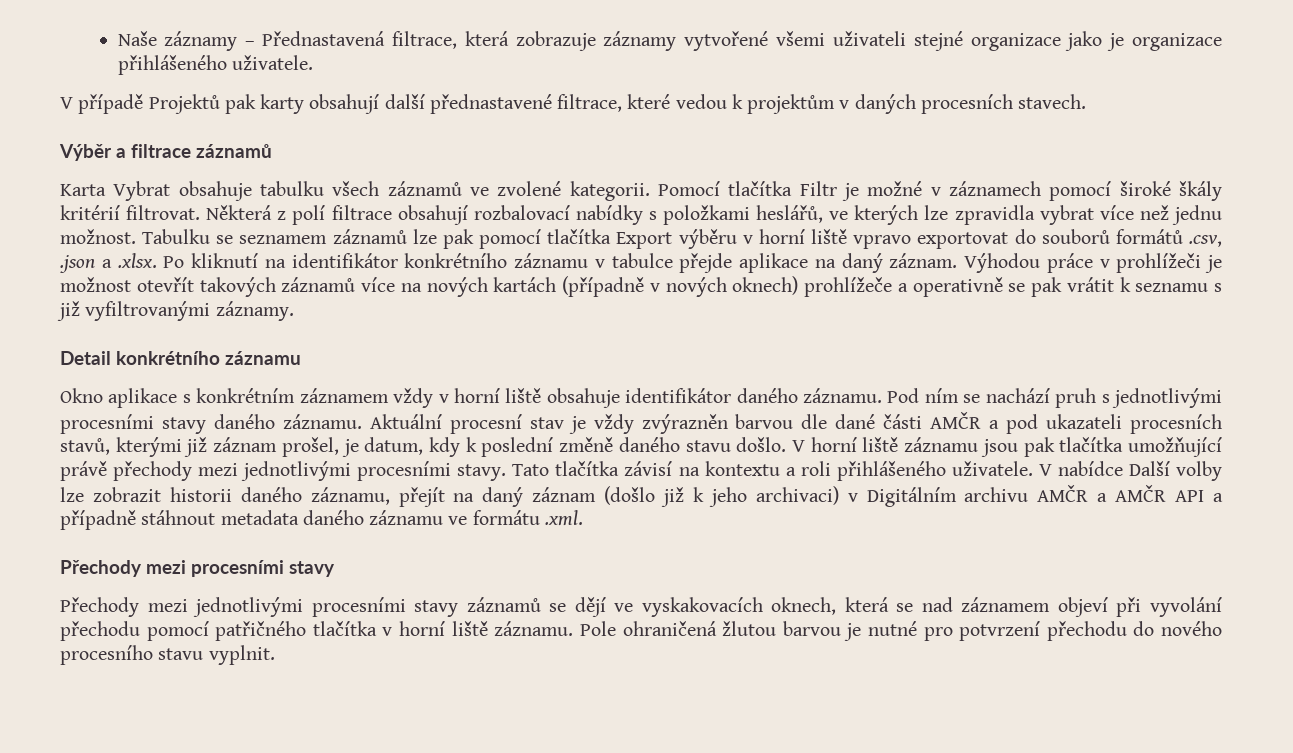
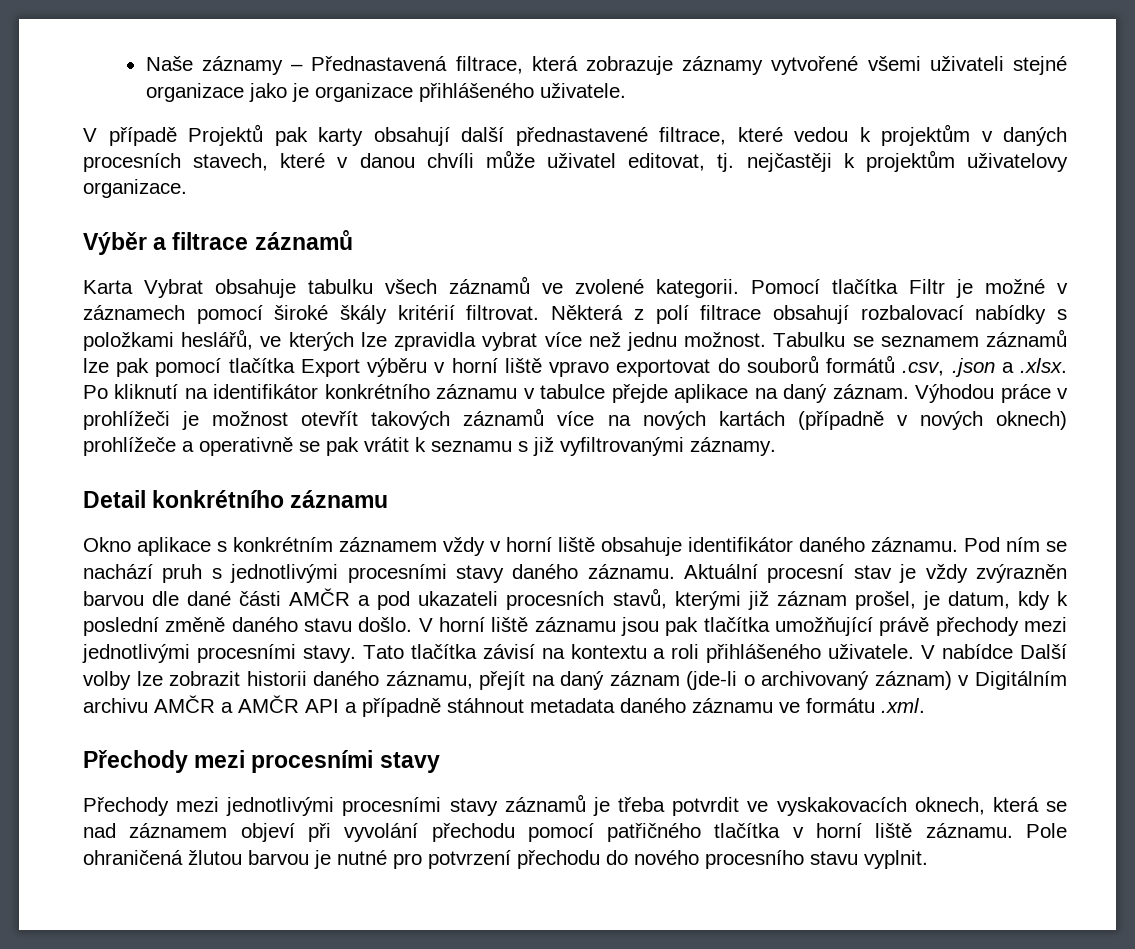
- V případě Projektů pak karty obsahují další přednastavené filtrace, které vedou k projektům v daných procesních stavech.
+ V případě Projektů pak karty obsahují další přednastavené filtrace, které vedou k projektům v daných procesních stavech, které v danou chvíli může uživatel editovat, tj. nejčastěji k projektům uživatelovy organizace.
- V nabídce Další volby lze zobrazit historii daného záznamu, přejít na daný záznam (došlo již k jeho archivaci) v Digitálním archivu AMČR a AMČR API a případně stáhnout metadata daného záznamu ve formátu .xml.
+ V nabídce Další volby lze zobrazit historii daného záznamu, přejít na daný záznam (jde-li o archivovaný záznam) v Digitálním archivu AMČR a AMČR API a případně stáhnout metadata daného záznamu ve formátu .xml.
- Přechody mezi jednotlivými procesními stavy záznamů se dějí ve vyskakovacích oknech, která se nad záznamem objeví při vyvolání přechodu pomocí patřičného tlačítka v horní liště záznamu.
+ Přechody mezi jednotlivými procesními stavy záznamů je třeba potvrdit ve vyskakovacích oknech, která se nad záznamem objeví při vyvolání přechodu pomocí patřičného tlačítka v horní liště záznamu.

